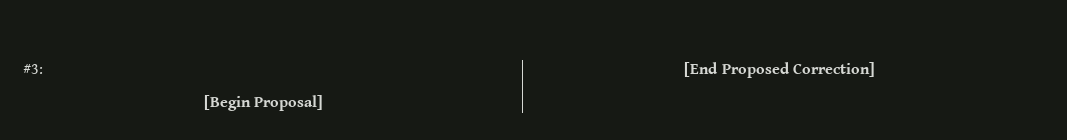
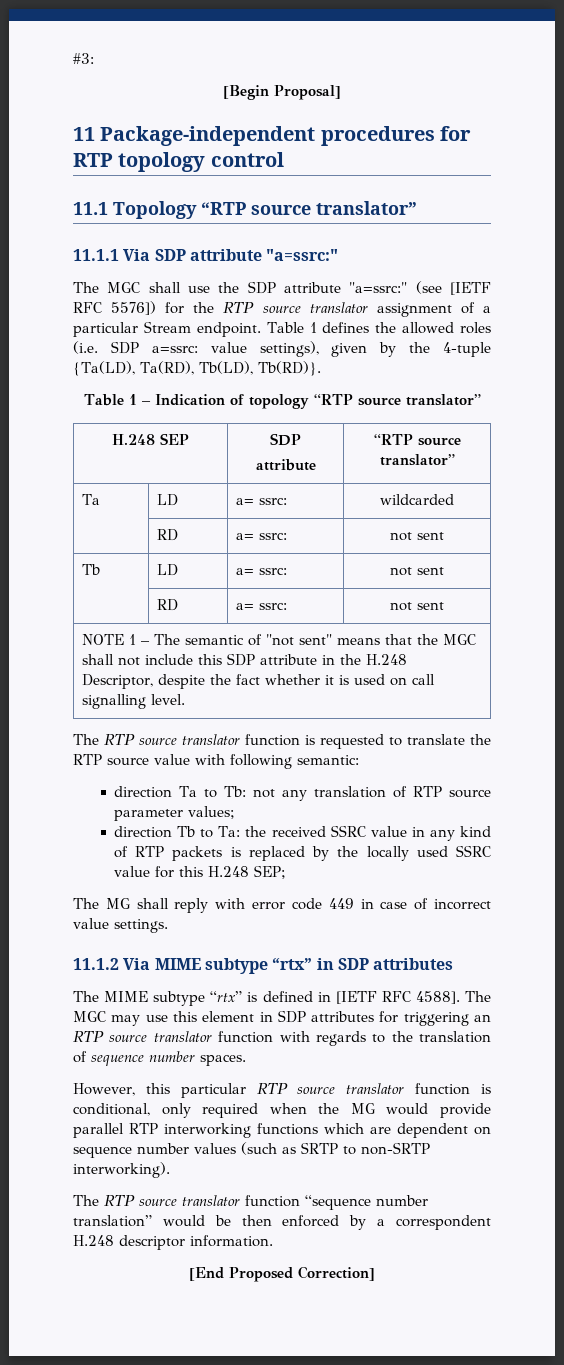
+ 11 Package-independent procedures for RTP topology control
+ 11.1 Topology “RTP source translator”
+ 11.1.1 Via SDP attribute "a=ssrc:"
+ The MGC shall use the SDP attribute "a=ssrc:" (see [IETF RFC 5576]) for the RTP source translator assignment of a particular Stream endpoint. Table 1 defines the allowed roles (i.e. SDP a=ssrc: value settings), given by the 4-tuple {Ta(LD), Ta(RD), Tb(LD), Tb(RD)}.
+ Table 1 – Indication of topology “RTP source translator”
+ H.248 SEP | SDP
+ attribute | “RTP source translator”
+ Ta | LD | a= ssrc: | wildcarded
+ | RD | a= ssrc: | not sent
+ Tb | LD | a= ssrc: | not sent
+ | RD | a= ssrc: | not sent
+ NOTE 1 – The semantic of "not sent" means that the MGC shall not include this SDP attribute in the H.248 Descriptor, despite the fact whether it is used on call signalling level.
+ The RTP source translator function is requested to translate the RTP source value with following semantic:
+ direction Ta to Tb: not any translation of RTP source parameter values;
+ direction Tb to Ta: the received SSRC value in any kind of RTP packets is replaced by the locally used SSRC value for this H.248 SEP;
+ The MG shall reply with error code 449 in case of incorrect value settings.
+ 11.1.2 Via MIME subtype “rtx” in SDP attributes
+ The MIME subtype “rtx” is defined in [IETF RFC 4588]. The MGC may use this element in SDP attributes for triggering an RTP source translator function with regards to the translation of sequence number spaces.
+ However, this particular RTP source translator function is conditional, only required when the MG would provide parallel RTP interworking functions which are dependent on sequence number values (such as SRTP to non-SRTP interworking).
+ The RTP source translator function “sequence number translation” would be then enforced by a correspondent H.248 descriptor information.

